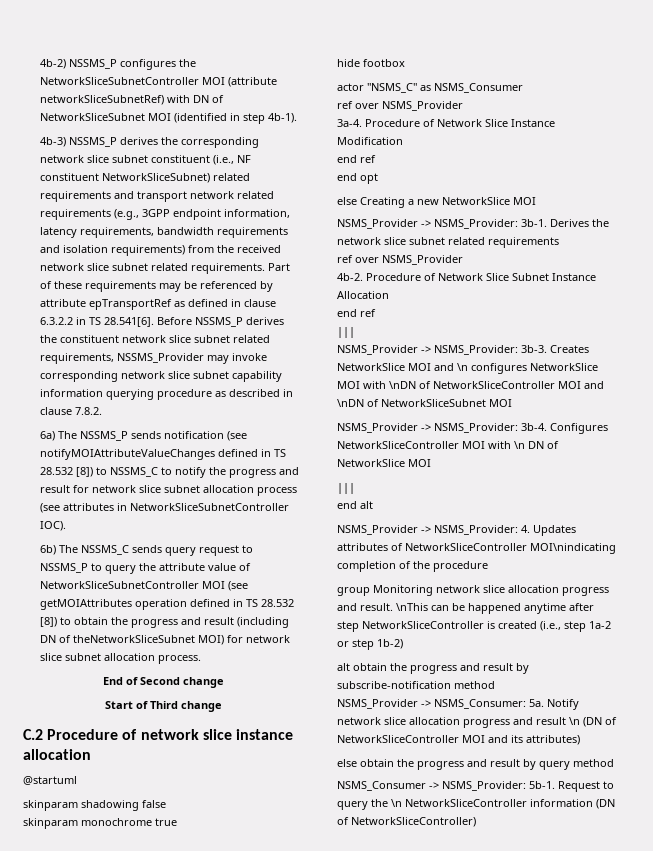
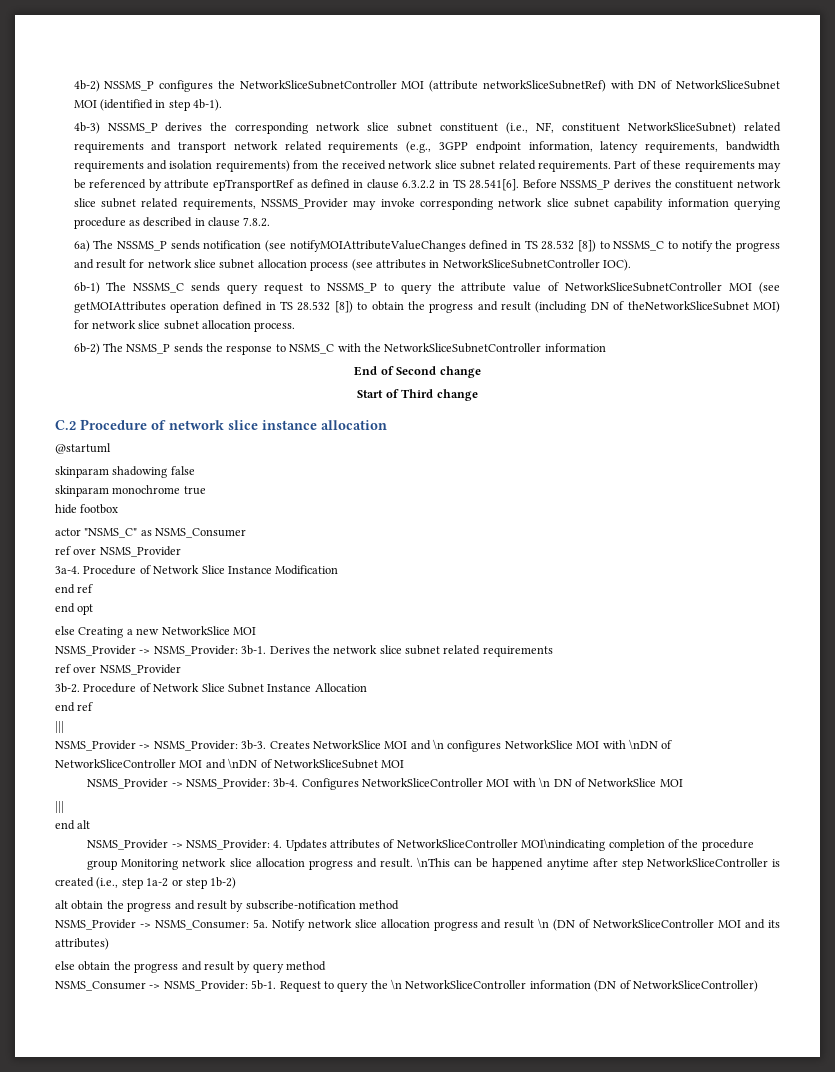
- 4b-3) NSSMS_P derives the corresponding network slice subnet constituent (i.e., NF constituent NetworkSliceSubnet) related requirements and transport network related requirements (e.g., 3GPP endpoint information, latency requirements, bandwidth requirements and isolation requirements) from the received network slice subnet related requirements.
+ 4b-3) NSSMS_P derives the corresponding network slice subnet constituent (i.e., NF, constituent NetworkSliceSubnet) related requirements and transport network related requirements (e.g., 3GPP endpoint information, latency requirements, bandwidth requirements and isolation requirements) from the received network slice subnet related requirements.
- 6b) The NSSMS_C sends query request to NSSMS_P to query the attribute value of NetworkSliceSubnetController MOI (see getMOIAttributes operation defined in TS 28.532 [8]) to obtain the progress and result (including DN of theNetworkSliceSubnet MOI) for network slice subnet allocation process.
+ 6b-1) The NSSMS_C sends query request to NSSMS_P to query the attribute value of NetworkSliceSubnetController MOI (see getMOIAttributes operation defined in TS 28.532 [8]) to obtain the progress and result (including DN of theNetworkSliceSubnet MOI) for network slice subnet allocation process.
+ 6b-2) The NSMS_P sends the response to NSMS_C with the NetworkSliceSubnetController information
- 4b-2.
+ 3b-2.

